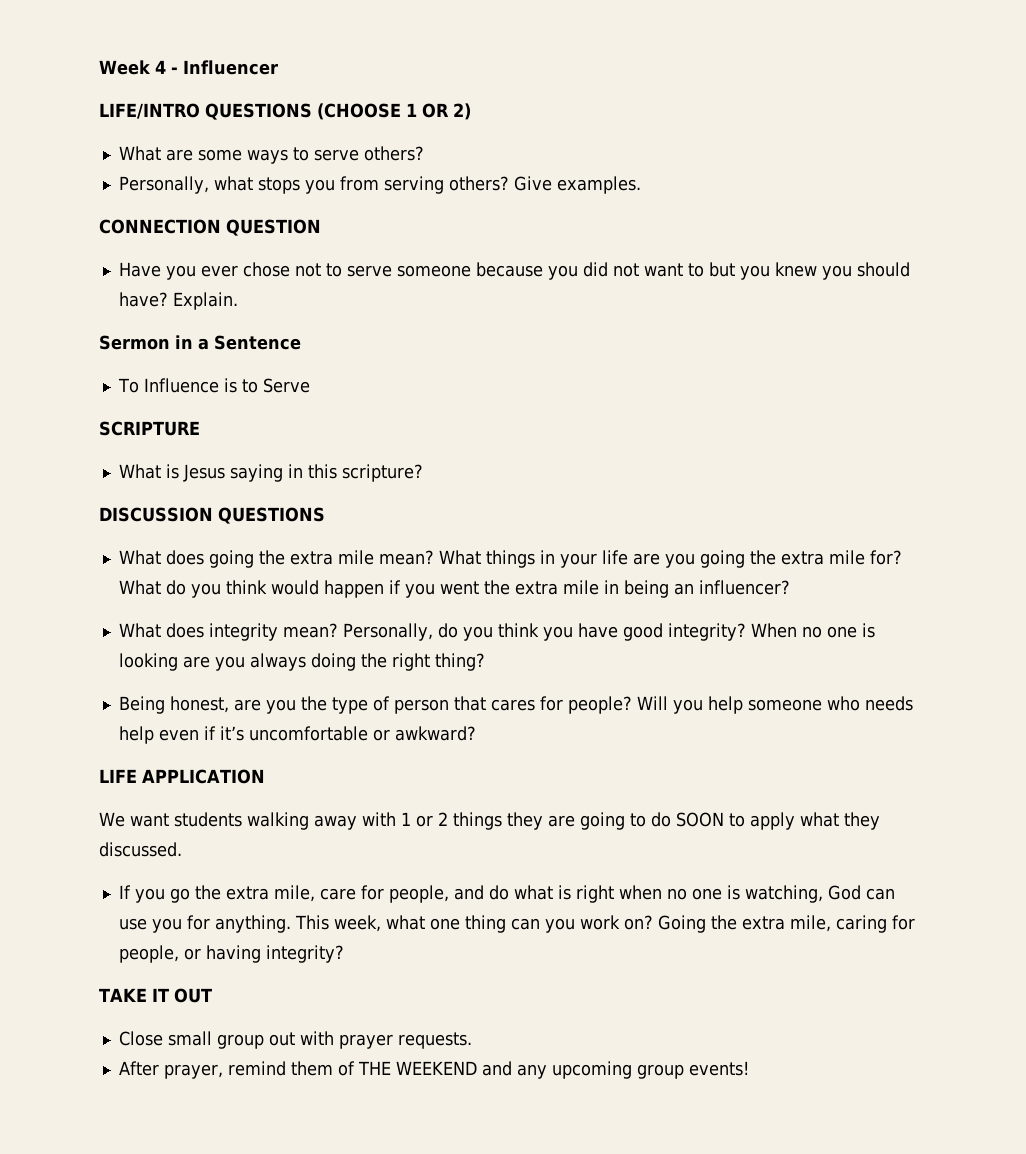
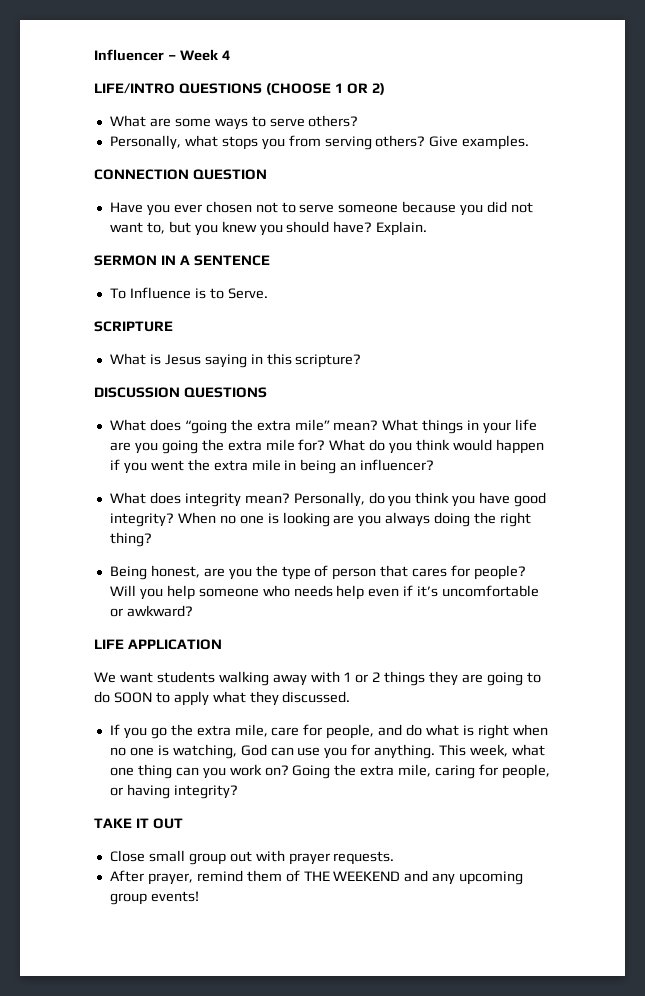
- Week 4 - Influencer
+ Influencer – Week 4
- Have you ever chose not to serve someone because you did not want to but you knew you should have?
+ Have you ever chosen not to serve someone because you did not want to, but you knew you should have?
- Sermon in a Sentence
+ SERMON IN A SENTENCE
- To Influence is to Serve
+ To Influence is to Serve.
- What does going the extra mile mean?
+ What does “going the extra mile” mean?

